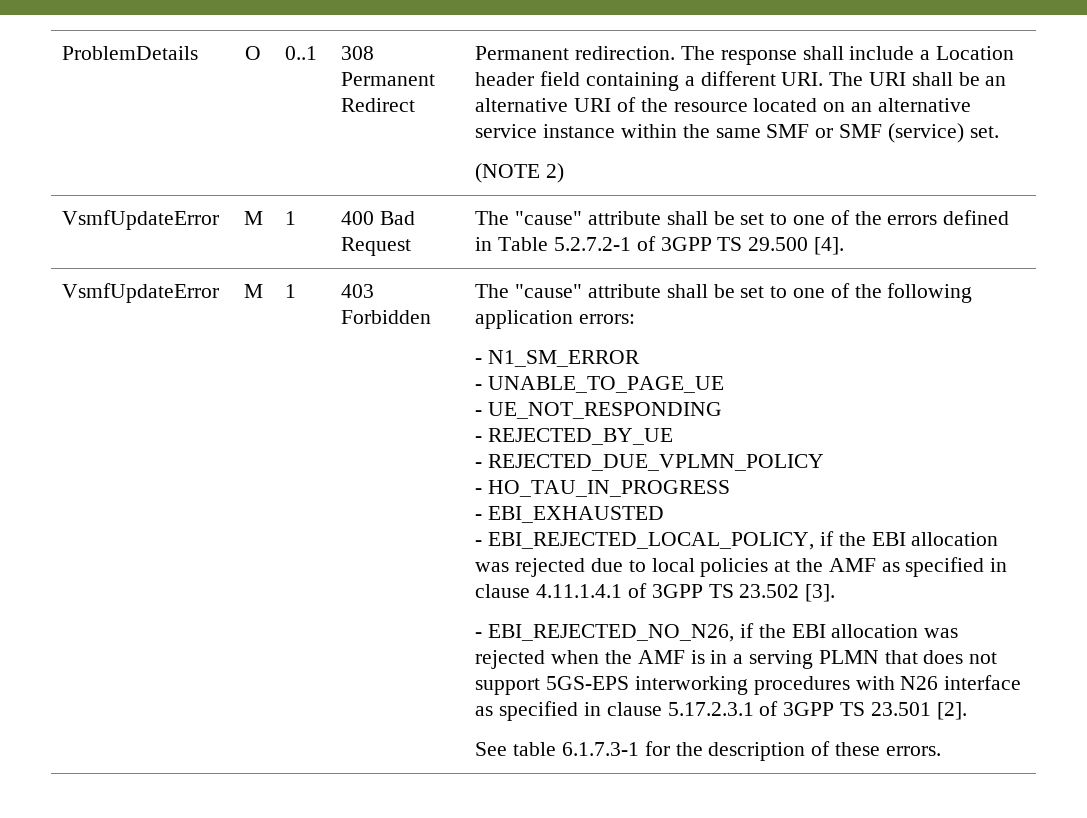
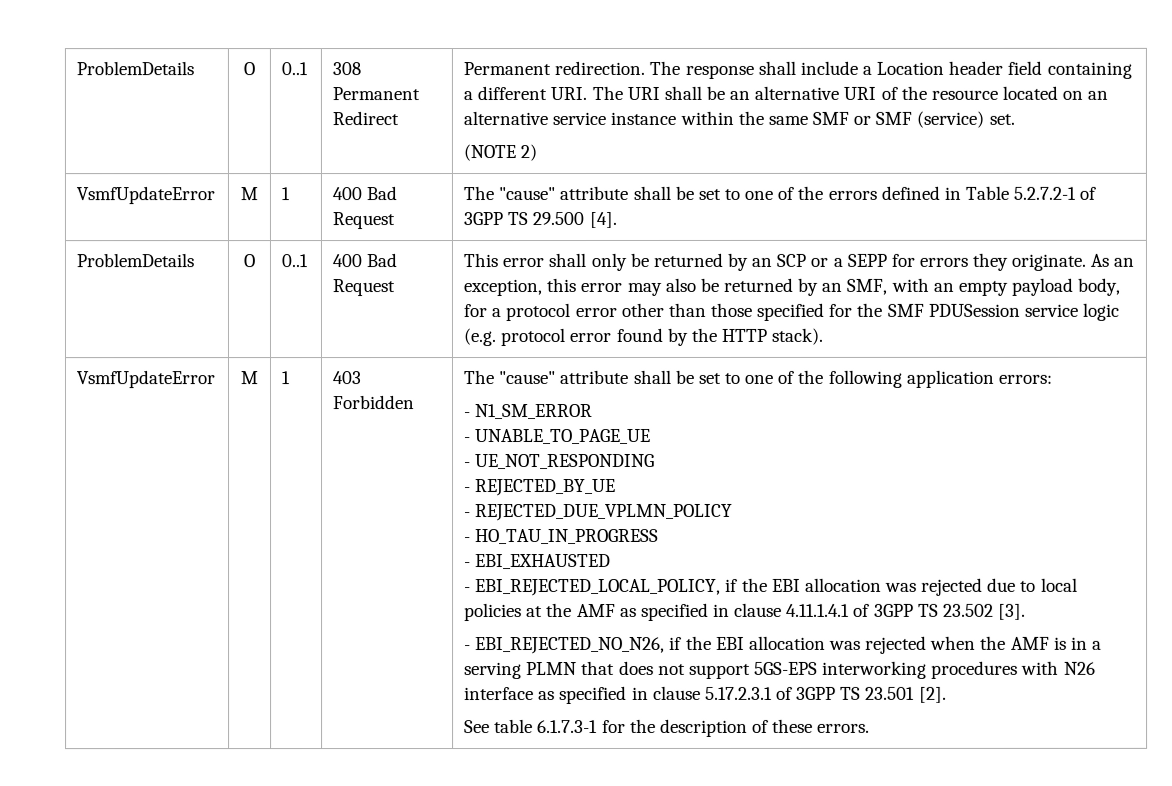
+ ProblemDetails | O | 0..1 | 400 Bad Request | This error shall only be returned by an SCP or a SEPP for errors they originate. As an exception, this error may also be returned by an SMF, with an empty payload body, for a protocol error other than those specified for the SMF PDUSession service logic (e.g. protocol error found by the HTTP stack).

